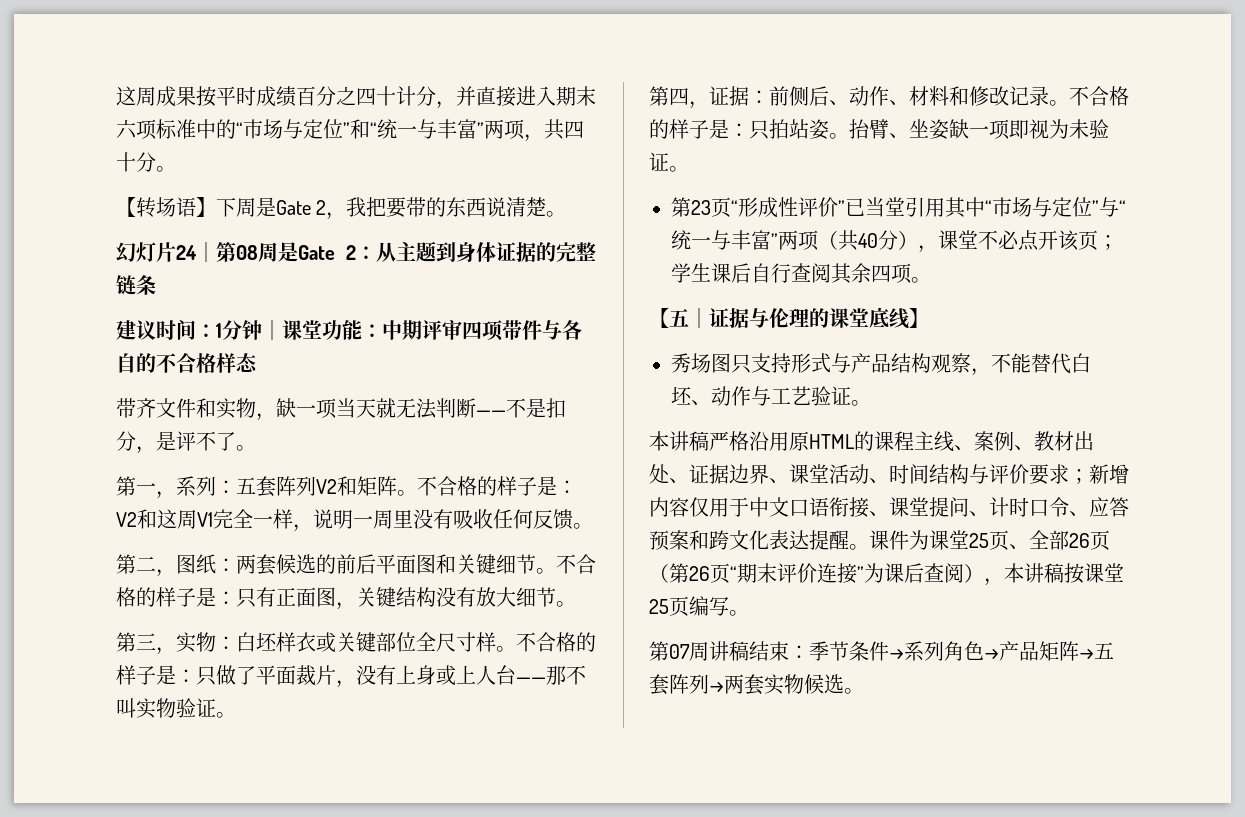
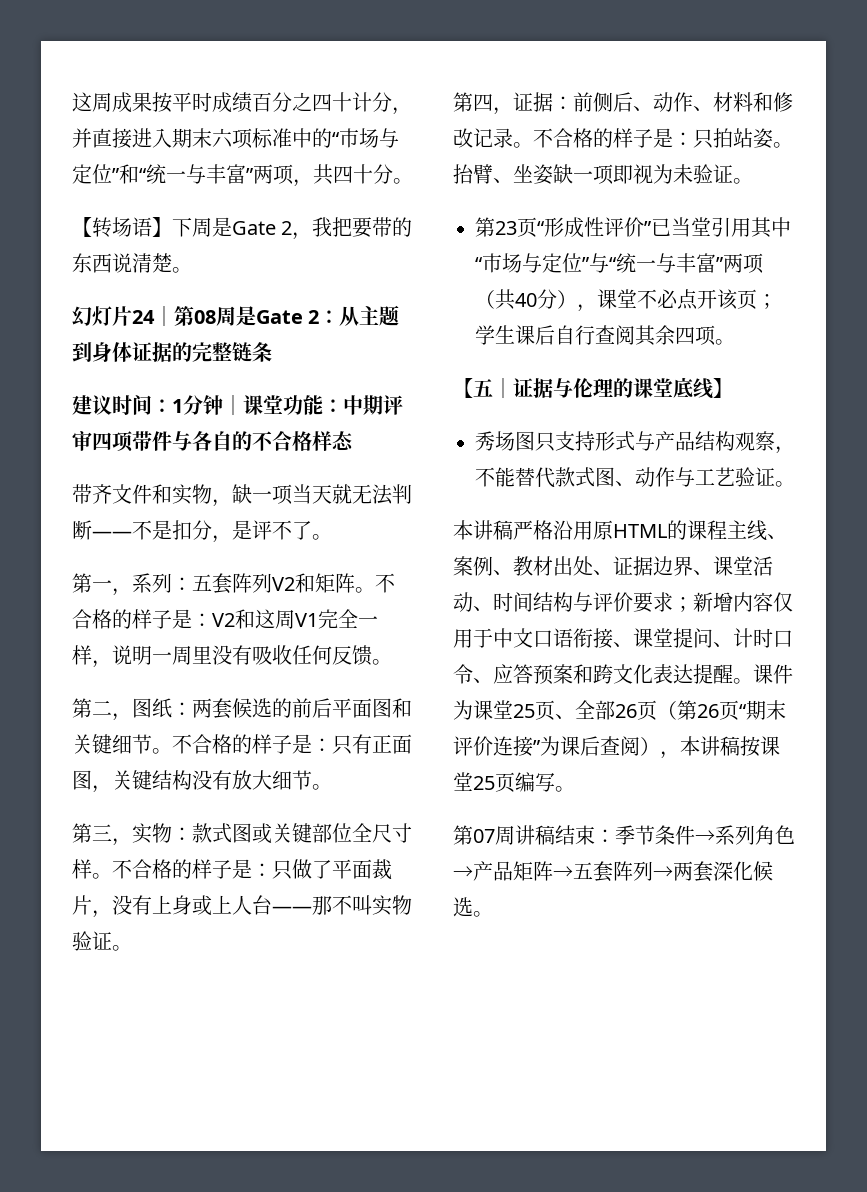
- 第三，实物：白坯样衣或关键部位全尺寸样。
+ 第三，实物：款式图或关键部位全尺寸样。
- 秀场图只支持形式与产品结构观察，不能替代白坯、动作与工艺验证。
+ 秀场图只支持形式与产品结构观察，不能替代款式图、动作与工艺验证。
- 第07周讲稿结束：季节条件→系列角色→产品矩阵→五套阵列→两套实物候选。
+ 第07周讲稿结束：季节条件→系列角色→产品矩阵→五套阵列→两套深化候选。

